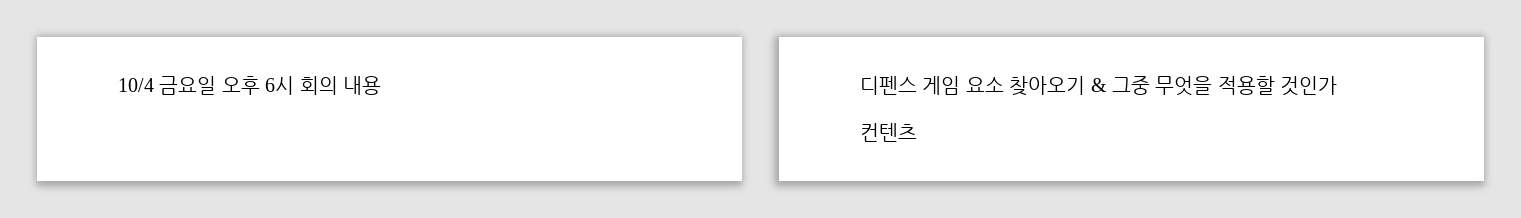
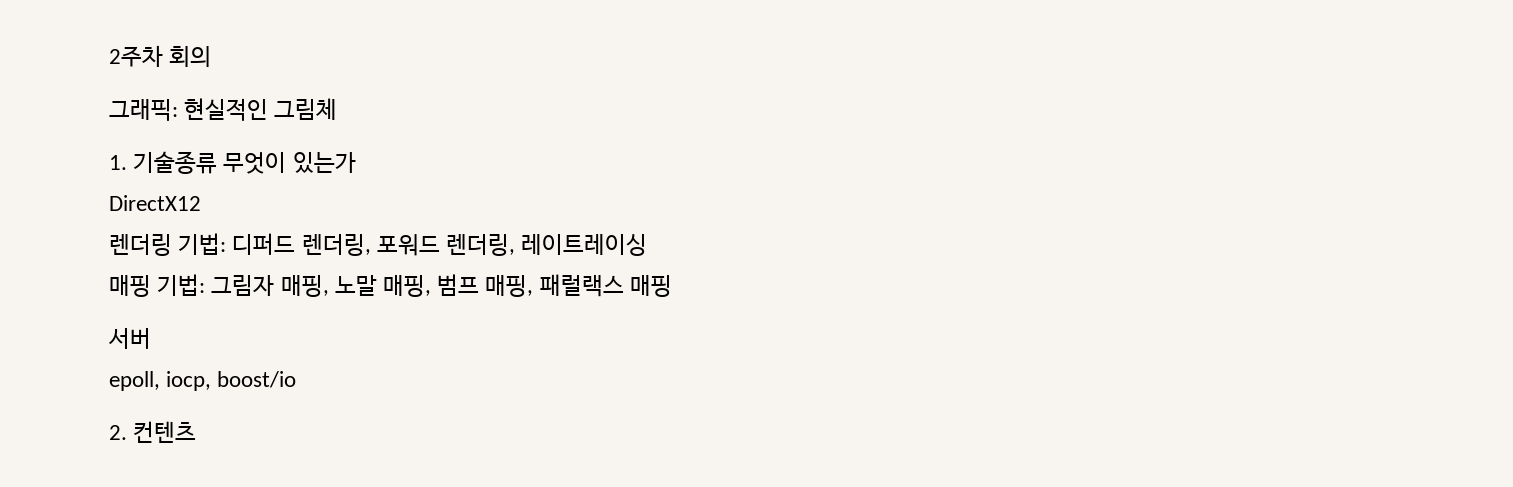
- 10/4 금요일 오후 6시 회의 내용
- 디펜스 게임 요소 찾아오기 & 그중 무엇을 적용할 것인가
- 컨텐츠
+ 2주차 회의
+ 그래픽: 현실적인 그림체
+ 1. 기술종류 무엇이 있는가
+ DirectX12
+ 렌더링 기법: 디퍼드 렌더링, 포워드 렌더링, 레이트레이싱
+ 매핑 기법: 그림자 매핑, 노말 매핑, 범프 매핑, 패럴랙스 매핑
+ 서버
+ epoll, iocp, boost/io
+ 2. 컨텐츠

